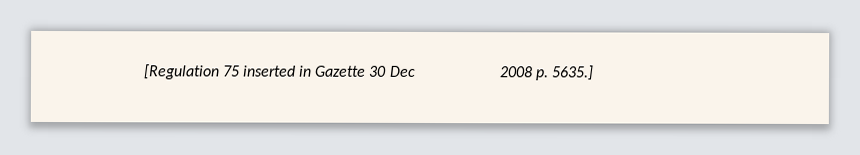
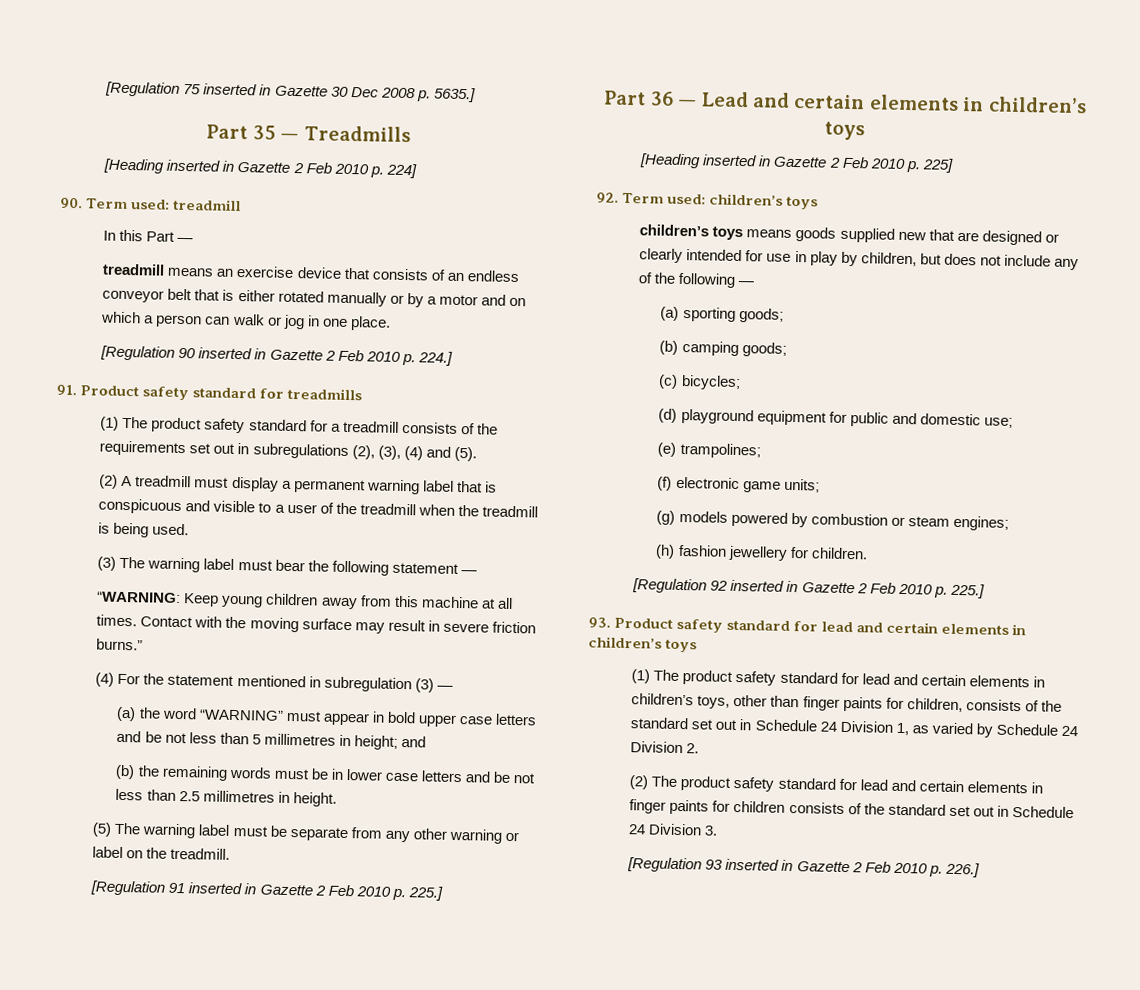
+ Part 35 — Treadmills
+ [Heading inserted in Gazette 2 Feb 2010 p. 224]
+ 90. Term used: treadmill
+ In this Part —
+ treadmill means an exercise device that consists of an endless conveyor belt that is either rotated manually or by a motor and on which a person can walk or jog in one place.
+ [Regulation 90 inserted in Gazette 2 Feb 2010 p. 224.]
+ 91. Product safety standard for treadmills
+ (1) The product safety standard for a treadmill consists of the requirements set out in subregulations (2), (3), (4) and (5).
+ (2) A treadmill must display a permanent warning label that is conspicuous and visible to a user of the treadmill when the treadmill is being used.
+ (3) The warning label must bear the following statement —
+ “WARNING: Keep young children away from this machine at all times. Contact with the moving surface may result in severe friction burns.”
+ (4) For the statement mentioned in subregulation (3) —
+ (a) the word “WARNING” must appear in bold upper case letters and be not less than 5 millimetres in height; and
+ (b) the remaining words must be in lower case letters and be not less than 2.5 millimetres in height.
+ (5) The warning label must be separate from any other warning or label on the treadmill.
+ [Regulation 91 inserted in Gazette 2 Feb 2010 p. 225.]
+ Part 36 — Lead and certain elements in children’s toys
+ [Heading inserted in Gazette 2 Feb 2010 p. 225]
+ 92. Term used: children’s toys
+ children’s toys means goods supplied new that are designed or clearly intended for use in play by children, but does not include any of the following —
+ (a) sporting goods;
+ (b) camping goods;
+ (c) bicycles;
+ (d) playground equipment for public and domestic use;
+ (e) trampolines;
+ (f) electronic game units;
+ (g) models powered by combustion or steam engines;
+ (h) fashion jewellery for children.
+ [Regulation 92 inserted in Gazette 2 Feb 2010 p. 225.]
+ 93. Product safety standard for lead and certain elements in children’s toys
+ (1) The product safety standard for lead and certain elements in children’s toys, other than finger paints for children, consists of the standard set out in Schedule 24 Division 1, as varied by Schedule 24 Division 2.
+ (2) The product safety standard for lead and certain elements in finger paints for children consists of the standard set out in Schedule 24 Division 3.
+ [Regulation 93 inserted in Gazette 2 Feb 2010 p. 226.]

